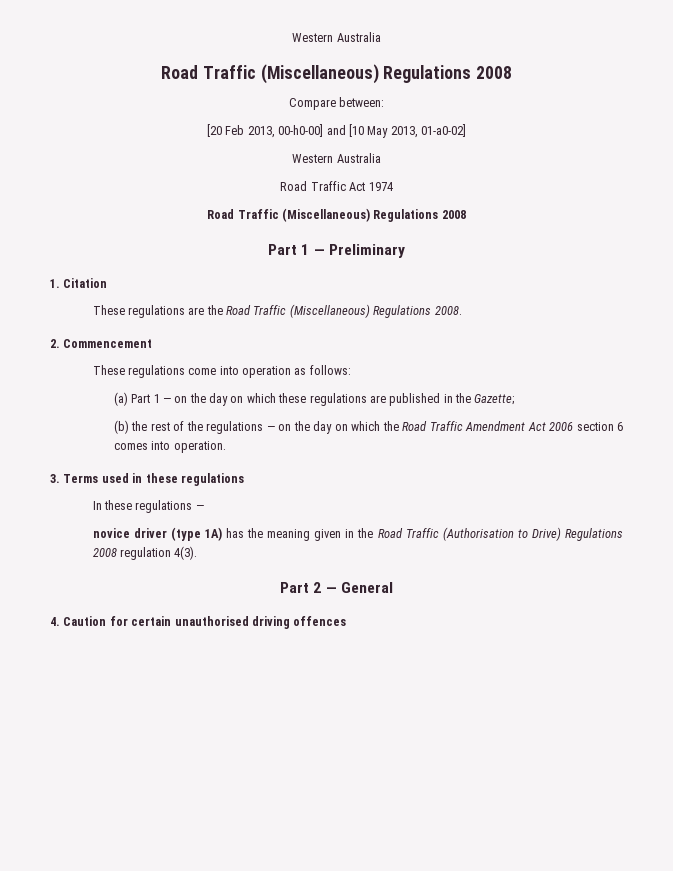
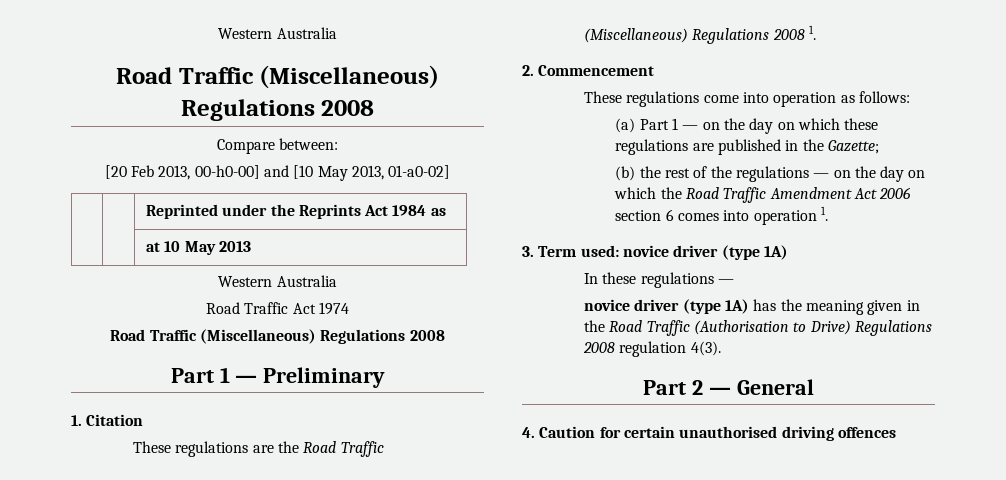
+ | | Reprinted under the Reprints Act 1984 as
+ | | at 10 May 2013
- These regulations are the Road Traffic (Miscellaneous) Regulations 2008.
+ These regulations are the Road Traffic (Miscellaneous) Regulations 2008 1.
- (b) the rest of the regulations — on the day on which the Road Traffic Amendment Act 2006 section 6 comes into operation.
+ (b) the rest of the regulations — on the day on which the Road Traffic Amendment Act 2006 section 6 comes into operation 1.
- 3. Terms used in these regulations
+ 3. Term used: novice driver (type 1A)

